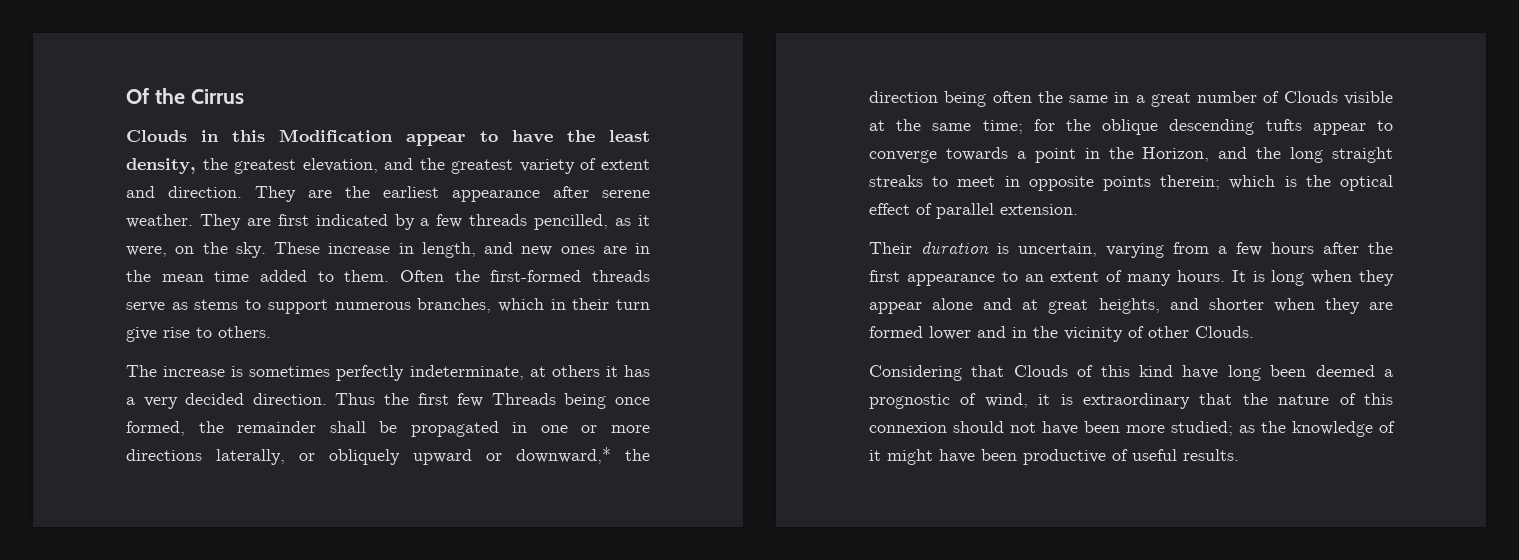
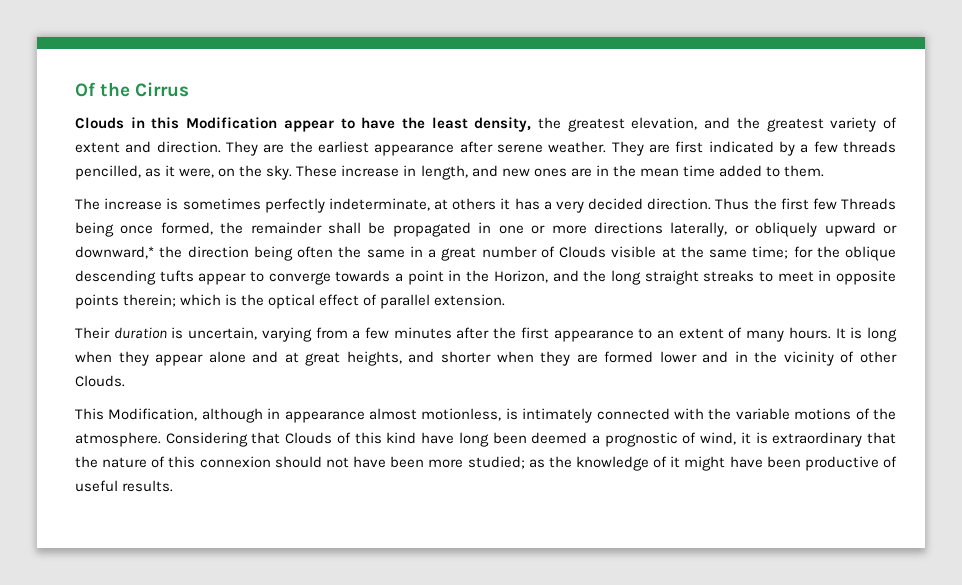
- Often the first-formed threads serve as stems to support numerous branches, which in their turn give rise to others.
- Their duration is uncertain, varying from a few hours after the first appearance to an extent of many hours.
+ Their duration is uncertain, varying from a few minutes after the first appearance to an extent of many hours.
+ This Modification, although in appearance almost motionless, is intimately connected with the variable motions of the atmosphere.

